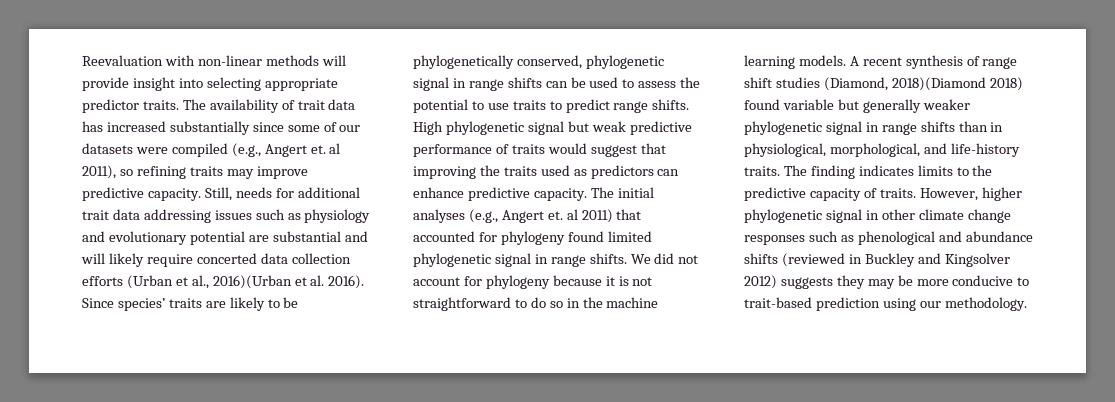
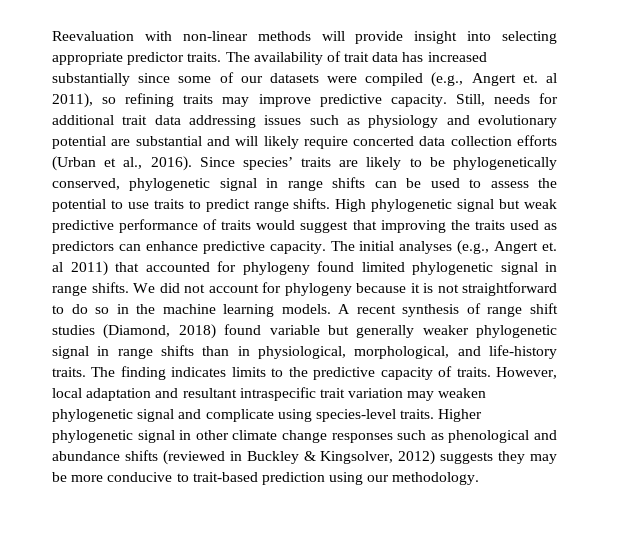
- Still, needs for additional trait data addressing issues such as physiology and evolutionary potential are substantial and will likely require concerted data collection efforts (Urban et al., 2016)(Urban et al. 2016).
+ Still, needs for additional trait data addressing issues such as physiology and evolutionary potential are substantial and will likely require concerted data collection efforts (Urban et al., 2016).
- A recent synthesis of range shift studies (Diamond, 2018)(Diamond 2018) found variable but generally weaker phylogenetic signal in range shifts than in physiological, morphological, and life-history traits.
+ A recent synthesis of range shift studies (Diamond, 2018) found variable but generally weaker phylogenetic signal in range shifts than in physiological, morphological, and life-history traits.
- However, higher phylogenetic signal in other climate change responses such as phenological and abundance shifts (reviewed in Buckley and Kingsolver 2012) suggests they may be more conducive to trait-based prediction using our methodology.
+ However, local adaptation and resultant intraspecific trait variation may weaken phylogenetic signal and complicate using species-level traits. Higher phylogenetic signal in other climate change responses such as phenological and abundance shifts (reviewed in Buckley & Kingsolver, 2012) suggests they may be more conducive to trait-based prediction using our methodology.

